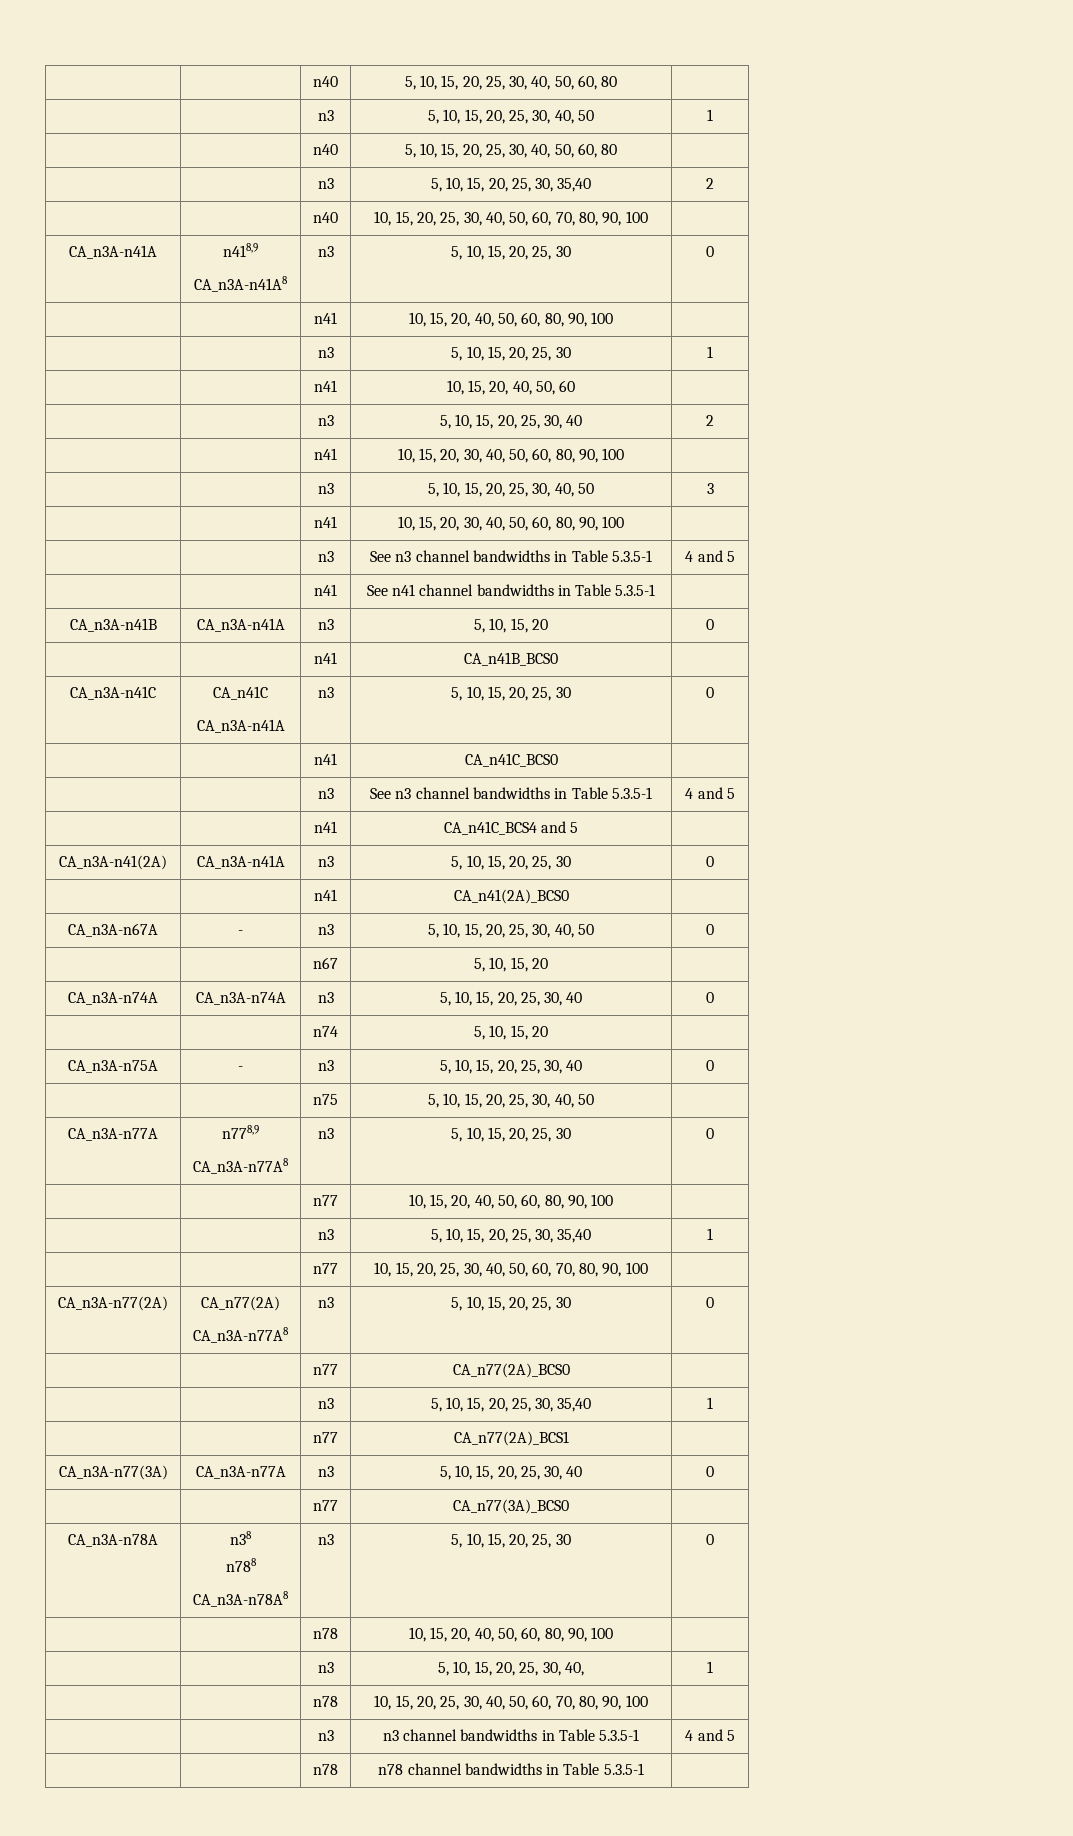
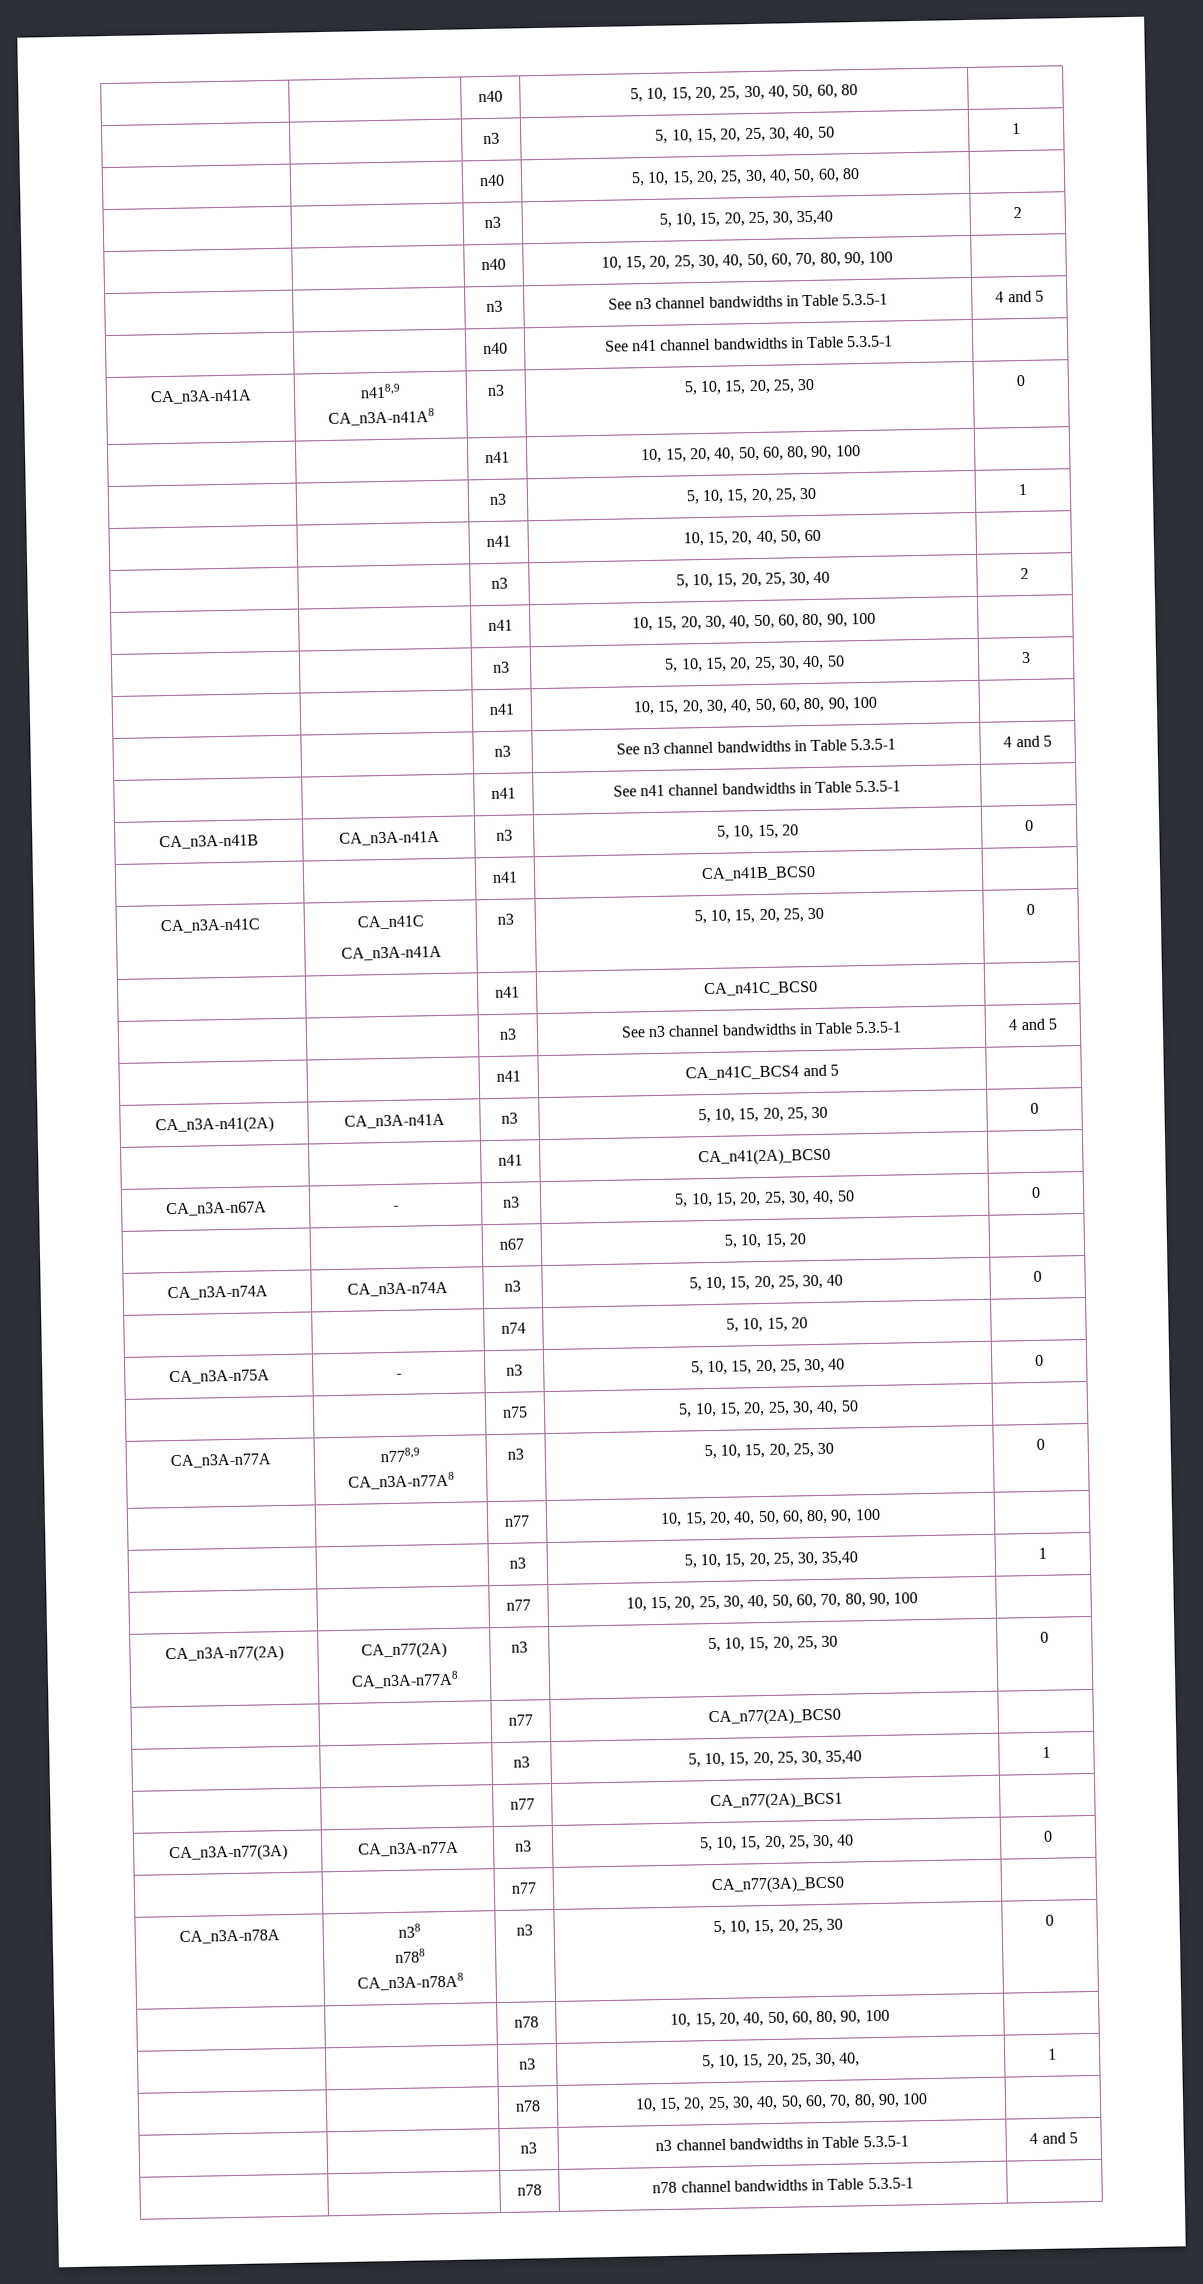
  | | n40 | 10, 15, 20, 25, 30, 40, 50, 60, 70, 80, 90, 100 |
+ | | n3 | See n3 channel bandwidths in Table 5.3.5-1 | 4 and 5
+ | | n40 | See n41 channel bandwidths in Table 5.3.5-1 |

